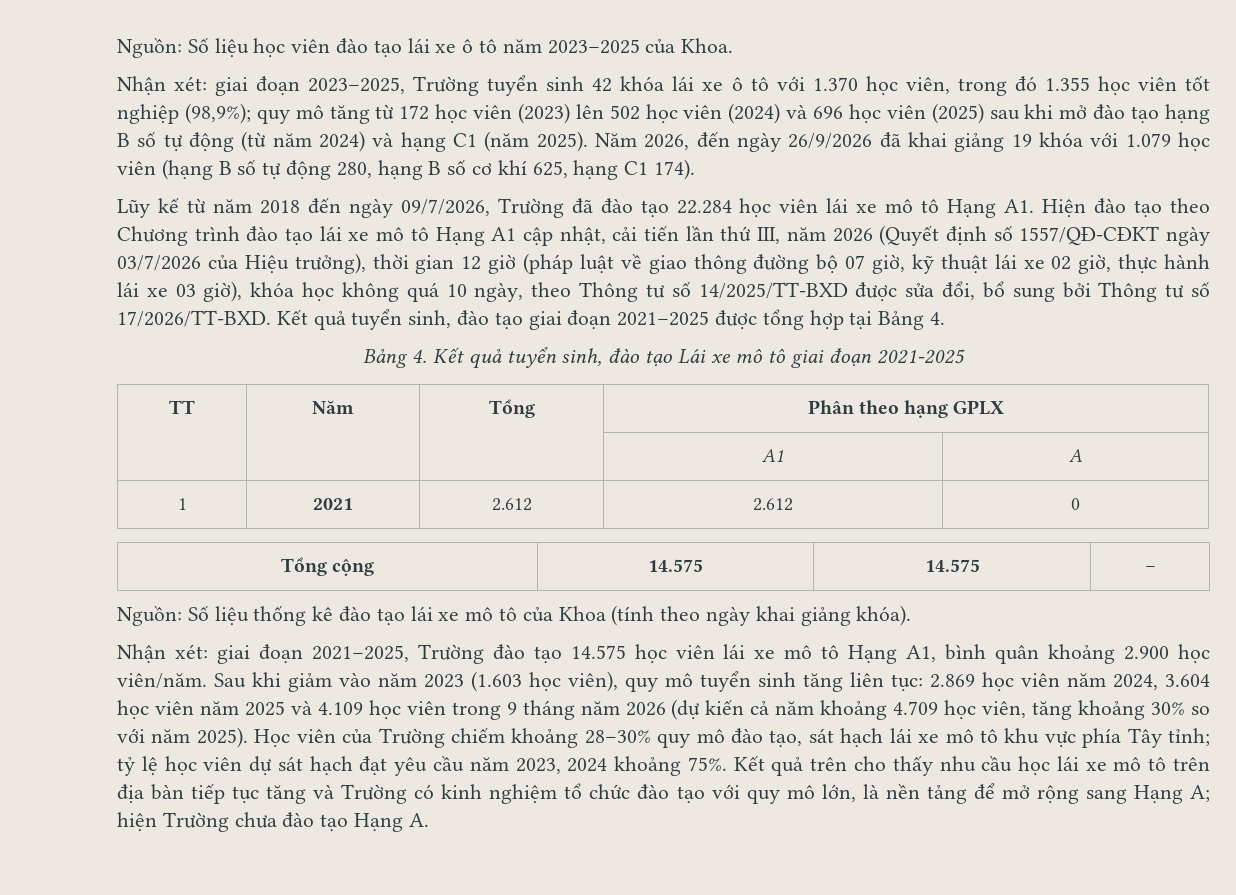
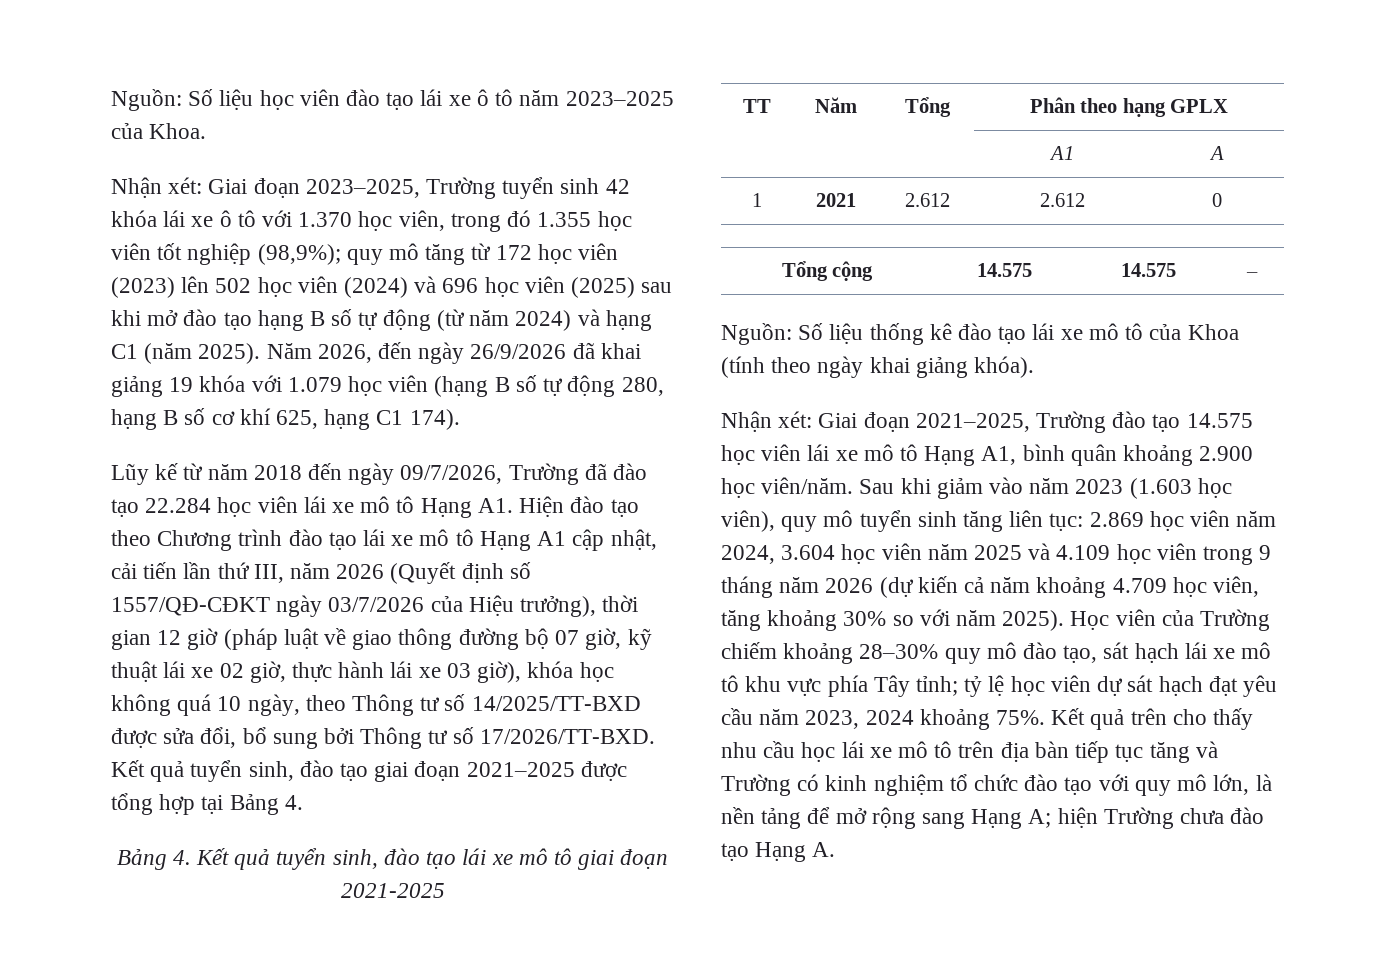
- giai đoạn 2023–2025, Trường tuyển sinh 42 khóa lái xe ô tô với 1.370 học viên, trong đó 1.355 học viên tốt nghiệp (98,9%);
+ Giai đoạn 2023–2025, Trường tuyển sinh 42 khóa lái xe ô tô với 1.370 học viên, trong đó 1.355 học viên tốt nghiệp (98,9%);
- Bảng 4. Kết quả tuyển sinh, đào tạo Lái xe mô tô giai đoạn 2021-2025
+ Bảng 4. Kết quả tuyển sinh, đào tạo lái xe mô tô giai đoạn 2021-2025
- Nhận xét: giai đoạn 2021–2025, Trường đào tạo 14.575 học viên lái xe mô tô Hạng A1, bình quân khoảng 2.900 học viên/năm.
+ Nhận xét: Giai đoạn 2021–2025, Trường đào tạo 14.575 học viên lái xe mô tô Hạng A1, bình quân khoảng 2.900 học viên/năm.

